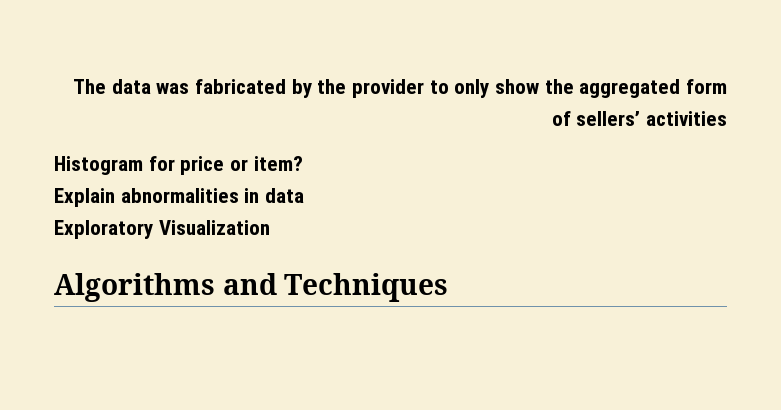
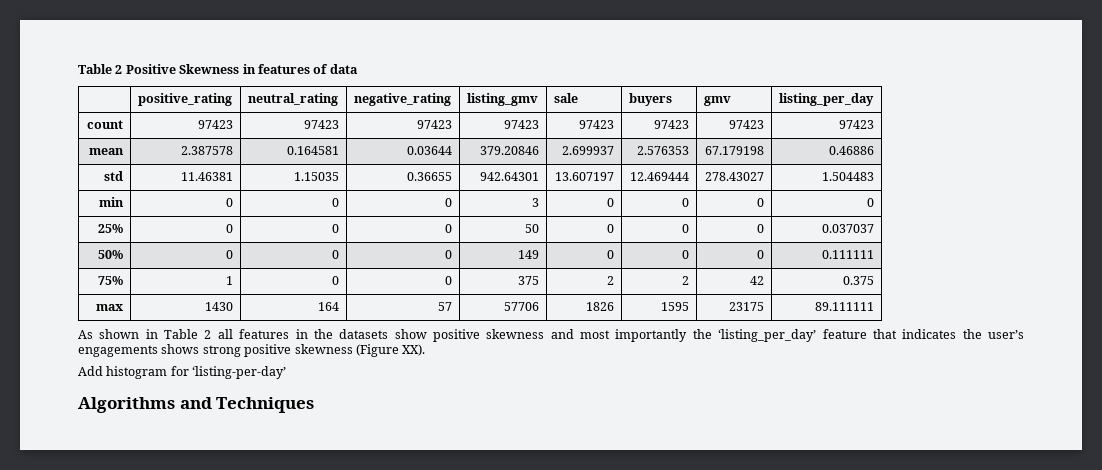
- The data was fabricated by the provider to only show the aggregated form of sellers’ activities
- Histogram for price or item?
- Explain abnormalities in data
- Exploratory Visualization
+ Table 2 Positive Skewness in features of data
+ | positive_rating | neutral_rating | negative_rating | listing_gmv | sale | buyers | gmv | listing_per_day
+ count | 97423 | 97423 | 97423 | 97423 | 97423 | 97423 | 97423 | 97423
+ mean | 2.387578 | 0.164581 | 0.03644 | 379.20846 | 2.699937 | 2.576353 | 67.179198 | 0.46886
+ std | 11.46381 | 1.15035 | 0.36655 | 942.64301 | 13.607197 | 12.469444 | 278.43027 | 1.504483
+ min | 0 | 0 | 0 | 3 | 0 | 0 | 0 | 0
+ 25% | 0 | 0 | 0 | 50 | 0 | 0 | 0 | 0.037037
+ 50% | 0 | 0 | 0 | 149 | 0 | 0 | 0 | 0.111111
+ 75% | 1 | 0 | 0 | 375 | 2 | 2 | 42 | 0.375
+ max | 1430 | 164 | 57 | 57706 | 1826 | 1595 | 23175 | 89.111111
+ As shown in Table 2 all features in the datasets show positive skewness and most importantly the ‘listing_per_day’ feature that indicates the user’s engagements shows strong positive skewness (Figure XX).
+ Add histogram for ‘listing-per-day’

